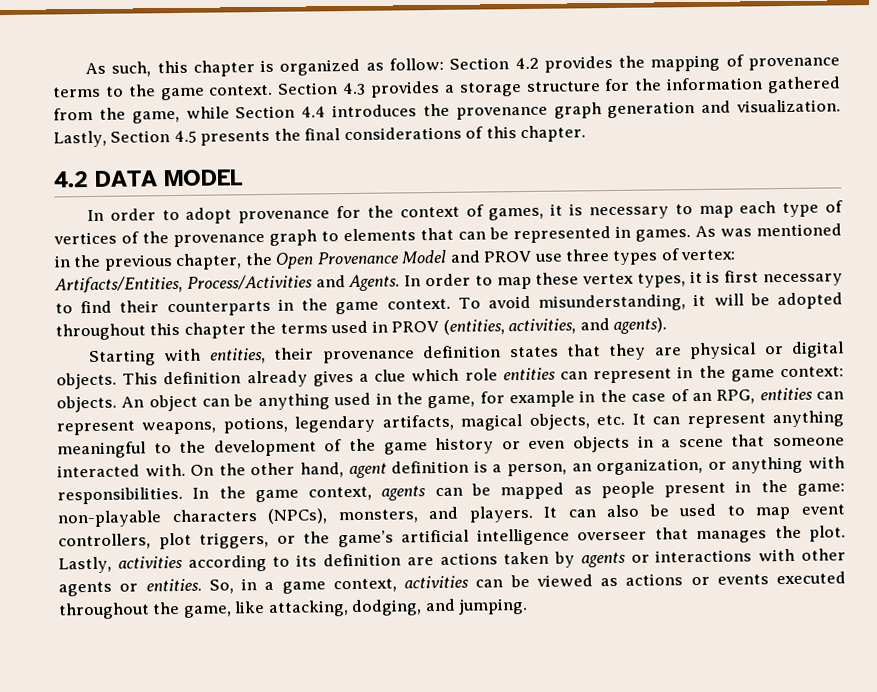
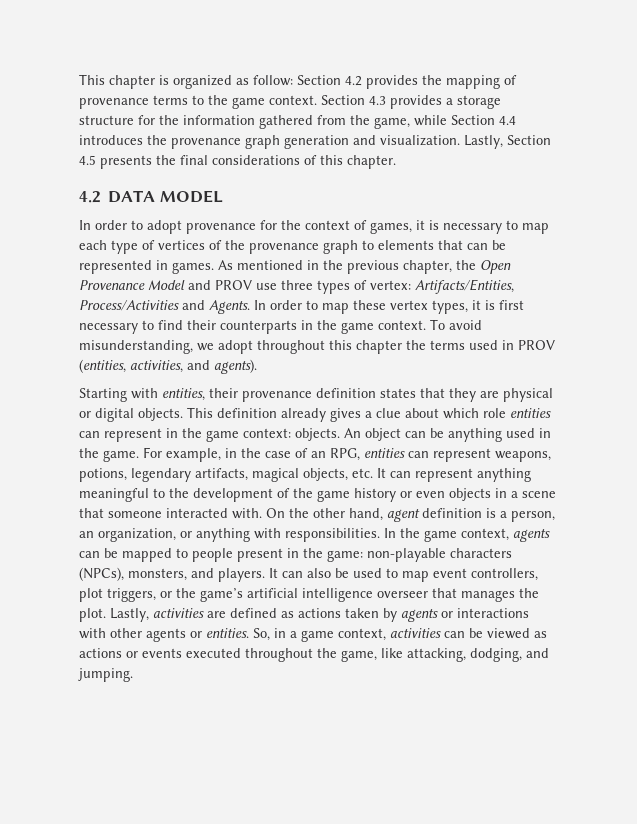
- As such, this chapter is organized as follow: Section 4.2 provides the mapping of provenance terms to the game context.
+ This chapter is organized as follow: Section 4.2 provides the mapping of provenance terms to the game context.
- As was mentioned in the previous chapter, the Open Provenance Model and PROV use three types of vertex: Artifacts/Entities, Process/Activities and Agents.
+ As mentioned in the previous chapter, the Open Provenance Model and PROV use three types of vertex: Artifacts/Entities, Process/Activities and Agents.
- To avoid misunderstanding, it will be adopted throughout this chapter the terms used in PROV (entities, activities, and agents).
+ To avoid misunderstanding, we adopt throughout this chapter the terms used in PROV (entities, activities, and agents).
- This definition already gives a clue which role entities can represent in the game context: objects.
+ This definition already gives a clue about which role entities can represent in the game context: objects.
- An object can be anything used in the game, for example in the case of an RPG, entities can represent weapons, potions, legendary artifacts, magical objects, etc. It can represent anything meaningful to the development of the game history or even objects in a scene that someone interacted with.
+ An object can be anything used in the game. For example, in the case of an RPG, entities can represent weapons, potions, legendary artifacts, magical objects, etc. It can represent anything meaningful to the development of the game history or even objects in a scene that someone interacted with.
- In the game context, agents can be mapped as people present in the game: non-playable characters (NPCs), monsters, and players.
+ In the game context, agents can be mapped to people present in the game: non-playable characters (NPCs), monsters, and players.
- Lastly, activities according to its definition are actions taken by agents or interactions with other agents or entities.
+ Lastly, activities are defined as actions taken by agents or interactions with other agents or entities.

